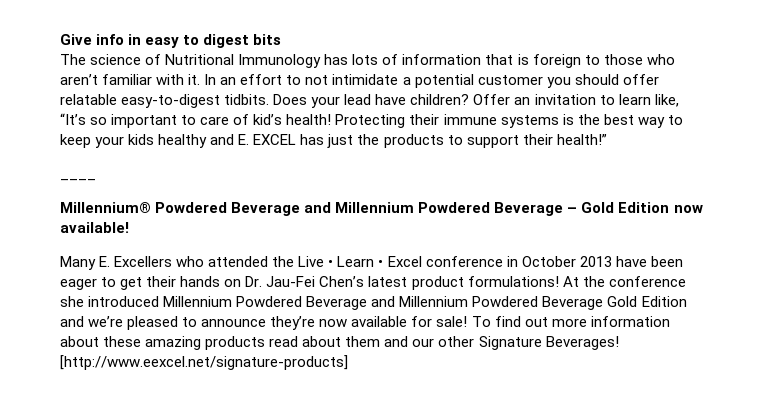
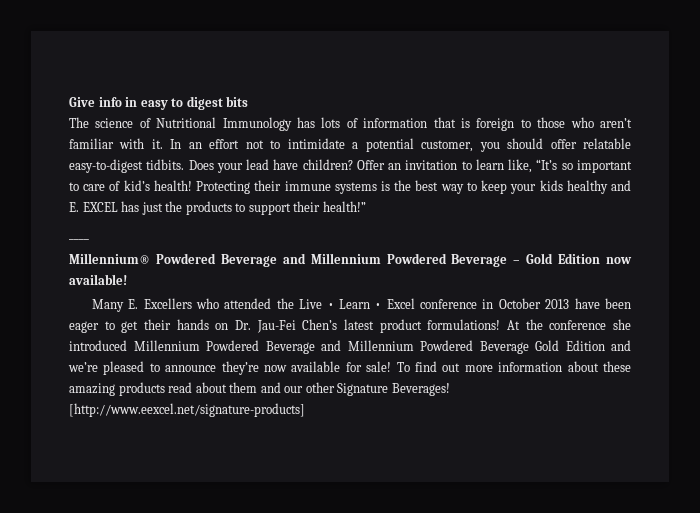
- In an effort to not intimidate a potential customer you should offer relatable easy-to-digest tidbits.
+ In an effort not to intimidate a potential customer, you should offer relatable easy-to-digest tidbits.

